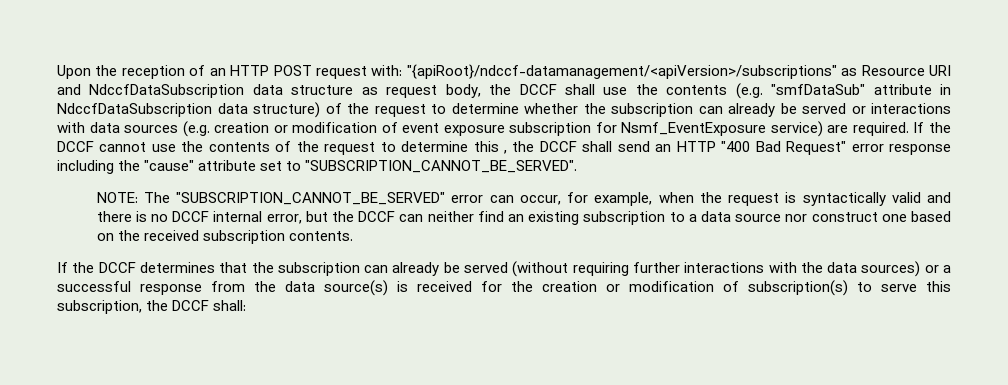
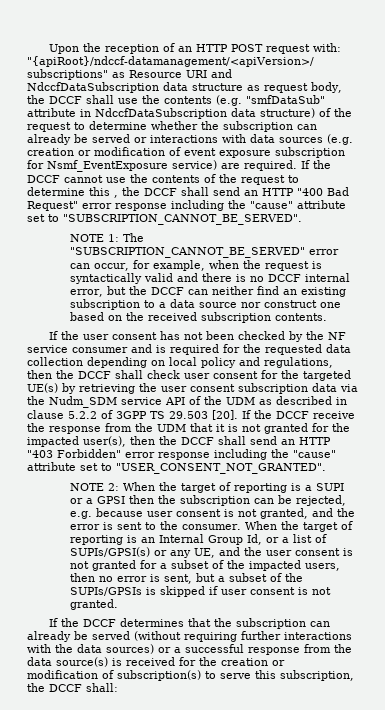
- NOTE: The "SUBSCRIPTION_CANNOT_BE_SERVED" error can occur, for example, when the request is syntactically valid and there is no DCCF internal error, but the DCCF can neither find an existing subscription to a data source nor construct one based on the received subscription contents.
+ NOTE 1: The "SUBSCRIPTION_CANNOT_BE_SERVED" error can occur, for example, when the request is syntactically valid and there is no DCCF internal error, but the DCCF can neither find an existing subscription to a data source nor construct one based on the received subscription contents.
+ If the user consent has not been checked by the NF service consumer and is required for the requested data collection depending on local policy and regulations, then the DCCF shall check user consent for the targeted UE(s) by retrieving the user consent subscription data via the Nudm_SDM service API of the UDM as described in clause 5.2.2 of 3GPP TS 29.503 [20]. If the DCCF receive the response from the UDM that it is not granted for the impacted user(s), then the DCCF shall send an HTTP "403 Forbidden" error response including the "cause" attribute set to "USER_CONSENT_NOT_GRANTED".
+ NOTE 2: When the target of reporting is a SUPI or a GPSI then the subscription can be rejected, e.g. because user consent is not granted, and the error is sent to the consumer. When the target of reporting is an Internal Group Id, or a list of SUPIs/GPSI(s) or any UE, and the user consent is not granted for a subset of the impacted users, then no error is sent, but a subset of the SUPIs/GPSIs is skipped if user consent is not granted.

